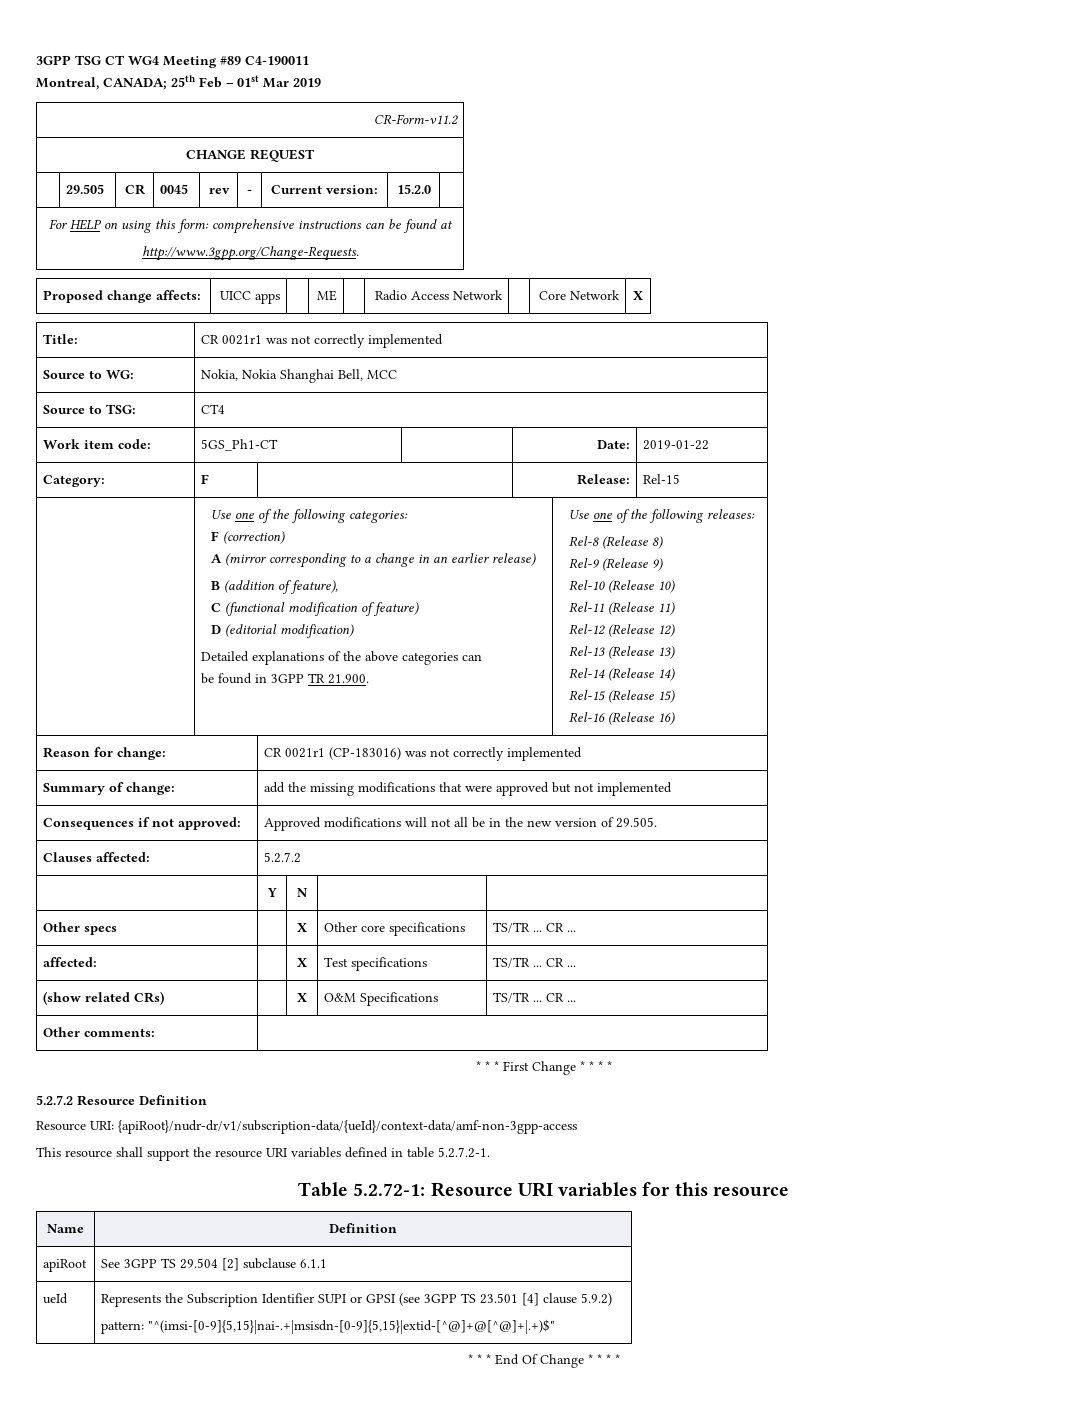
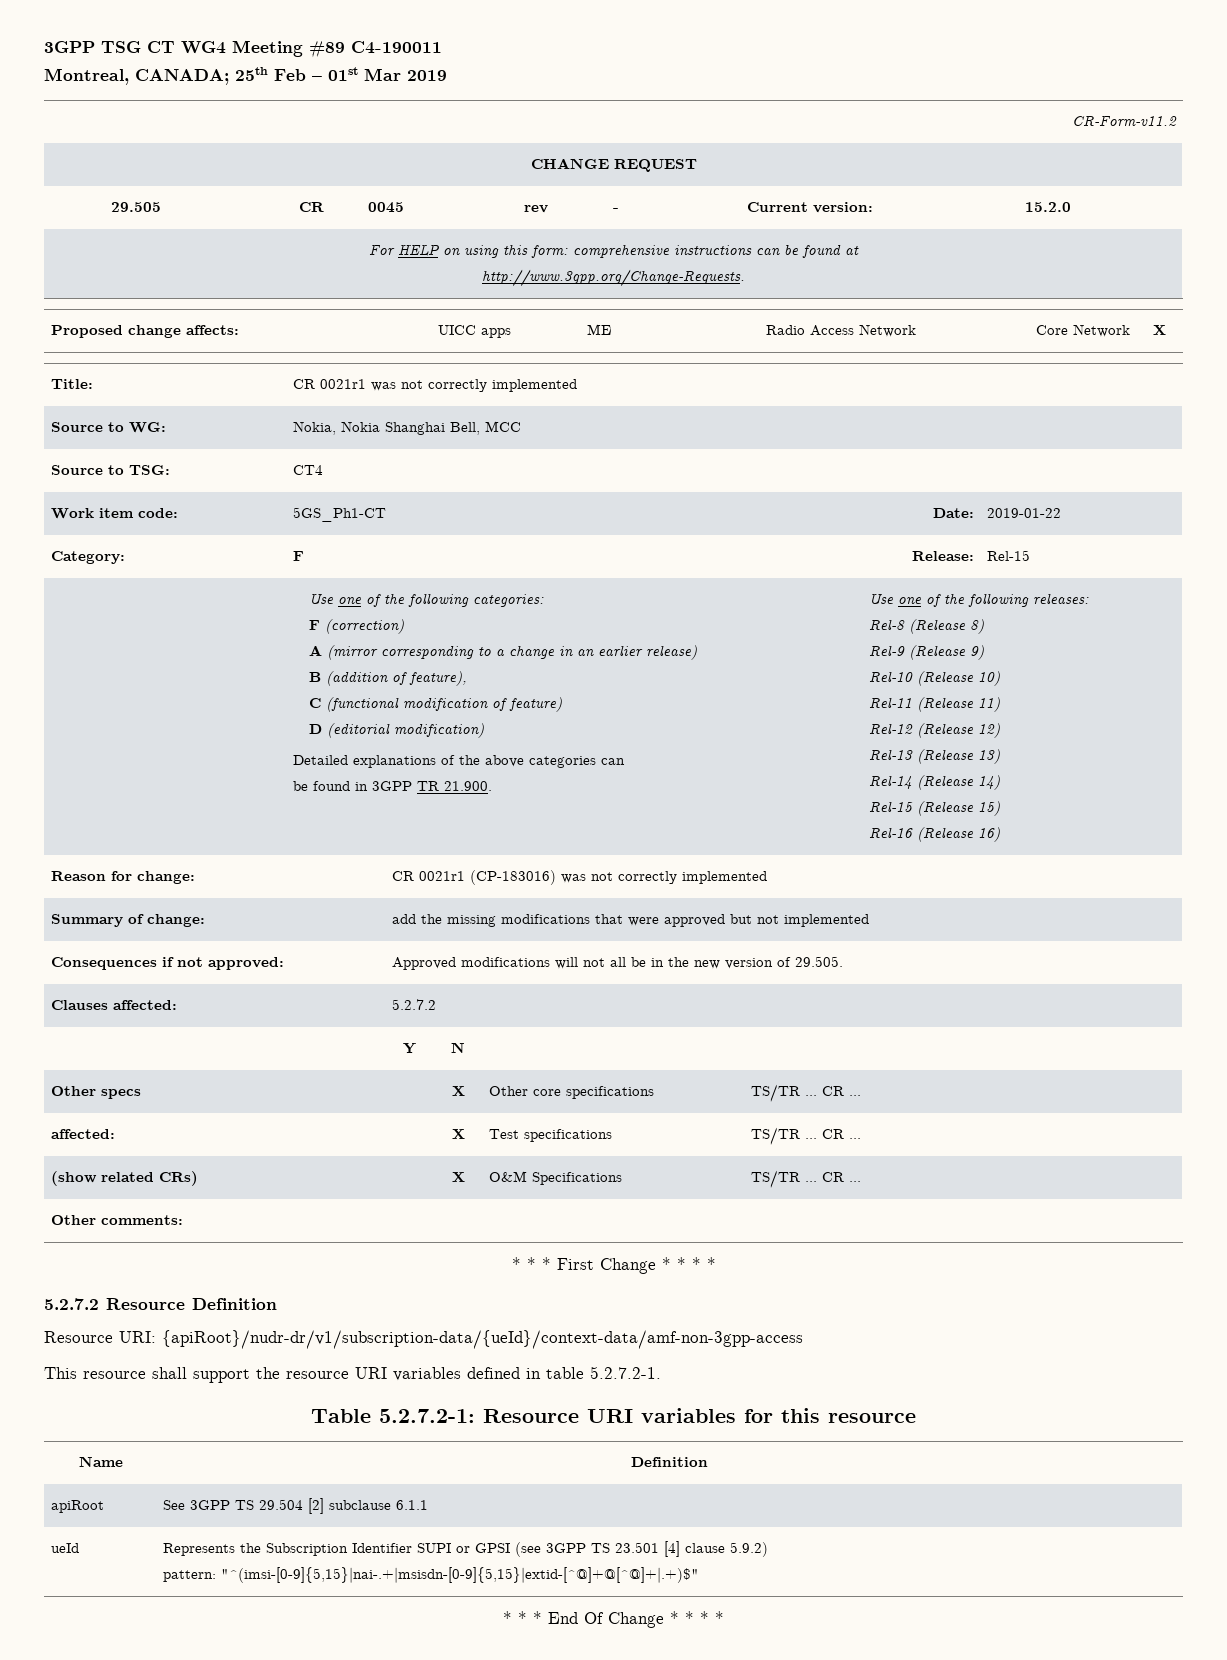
- Table 5.2.72-1: Resource URI variables for this resource
+ Table 5.2.7.2-1: Resource URI variables for this resource

